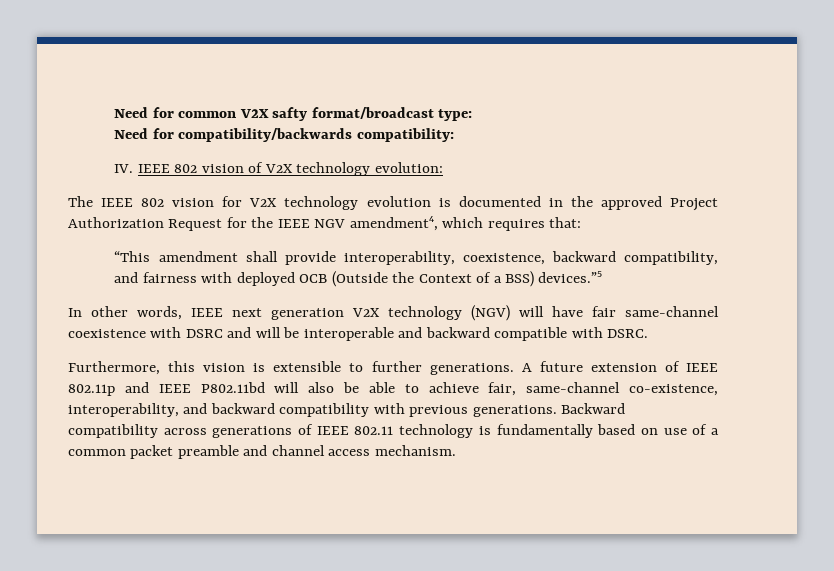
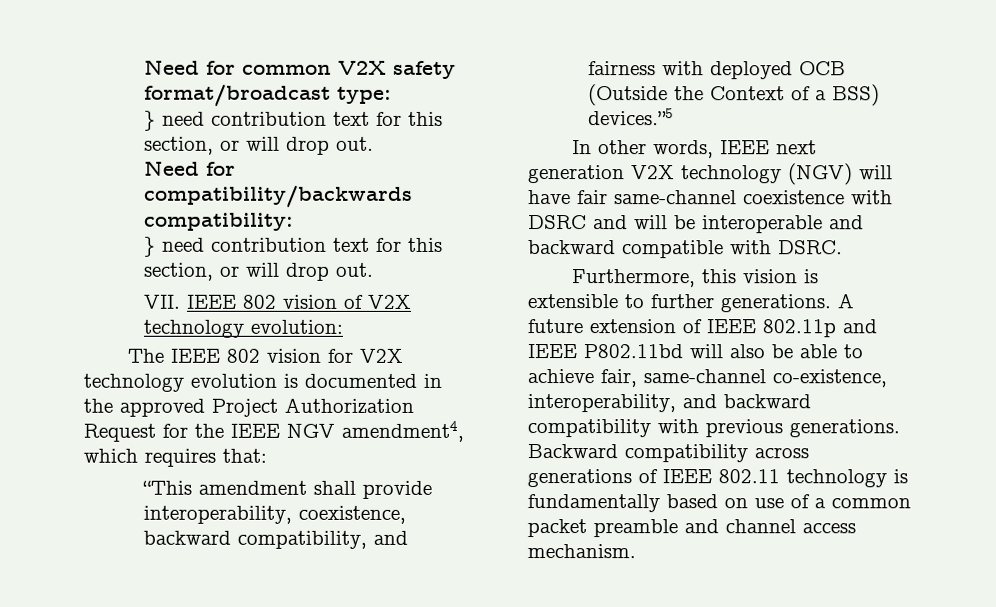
- Need for common V2X safty format/broadcast type:
+ Need for common V2X safety format/broadcast type:
+ } need contribution text for this section, or will drop out.
  Need for compatibility/backwards compatibility:
- IV. IEEE 802 vision of V2X technology evolution:
+ } need contribution text for this section, or will drop out.
+ VII. IEEE 802 vision of V2X technology evolution:

